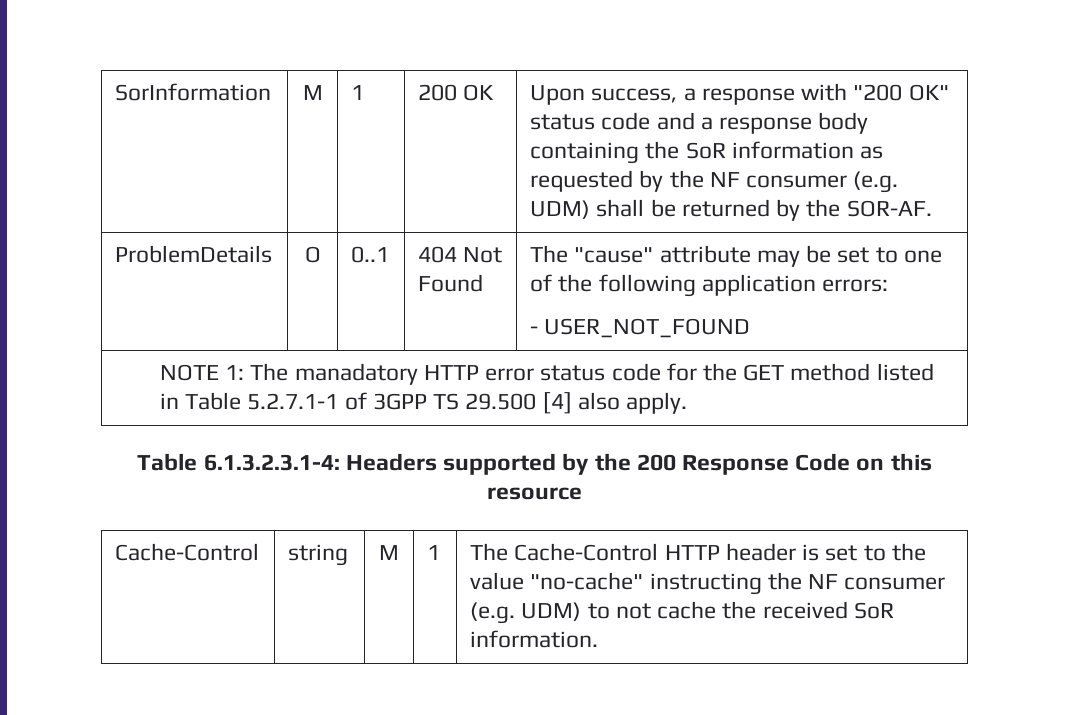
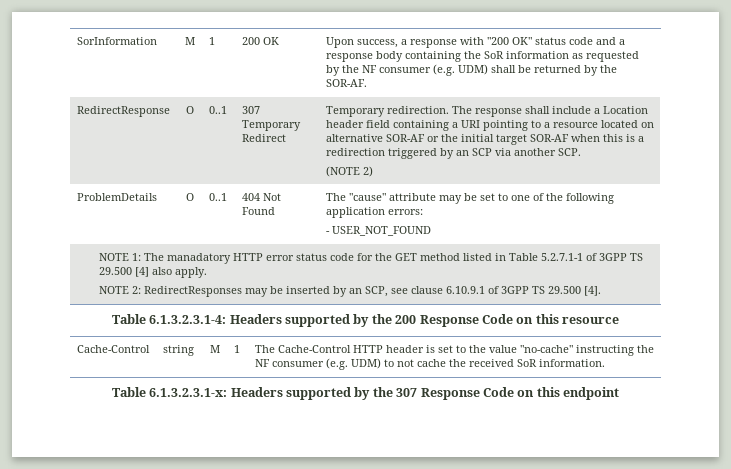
+ RedirectResponse | O | 0..1 | 307 Temporary Redirect | Temporary redirection. The response shall include a Location header field containing a URI pointing to a resource located on alternative SOR-AF or the initial target SOR-AF when this is a redirection triggered by an SCP via another SCP.
+ (NOTE 2)
  NOTE 1: The manadatory HTTP error status code for the GET method listed in Table 5.2.7.1-1 of 3GPP TS 29.500 [4] also apply.
+ NOTE 2: RedirectResponses may be inserted by an SCP, see clause 6.10.9.1 of 3GPP TS 29.500 [4].
+ Table 6.1.3.2.3.1-x: Headers supported by the 307 Response Code on this endpoint

